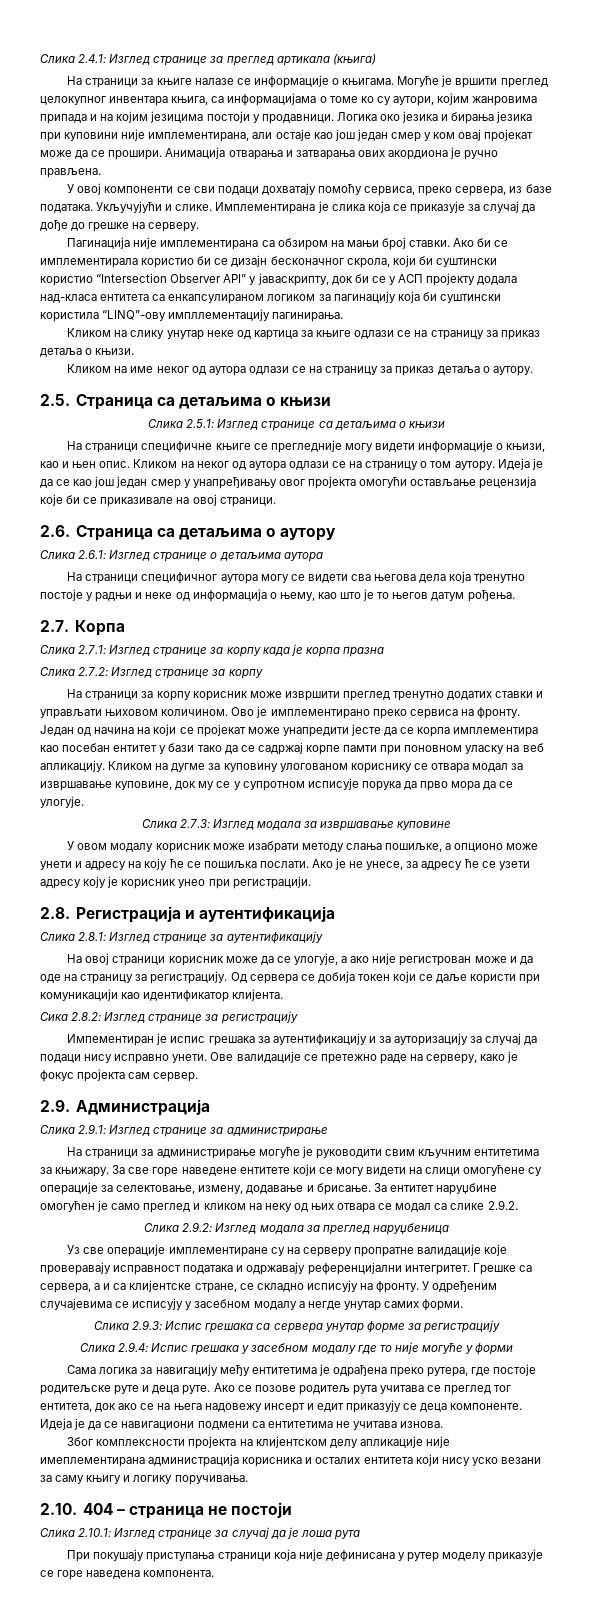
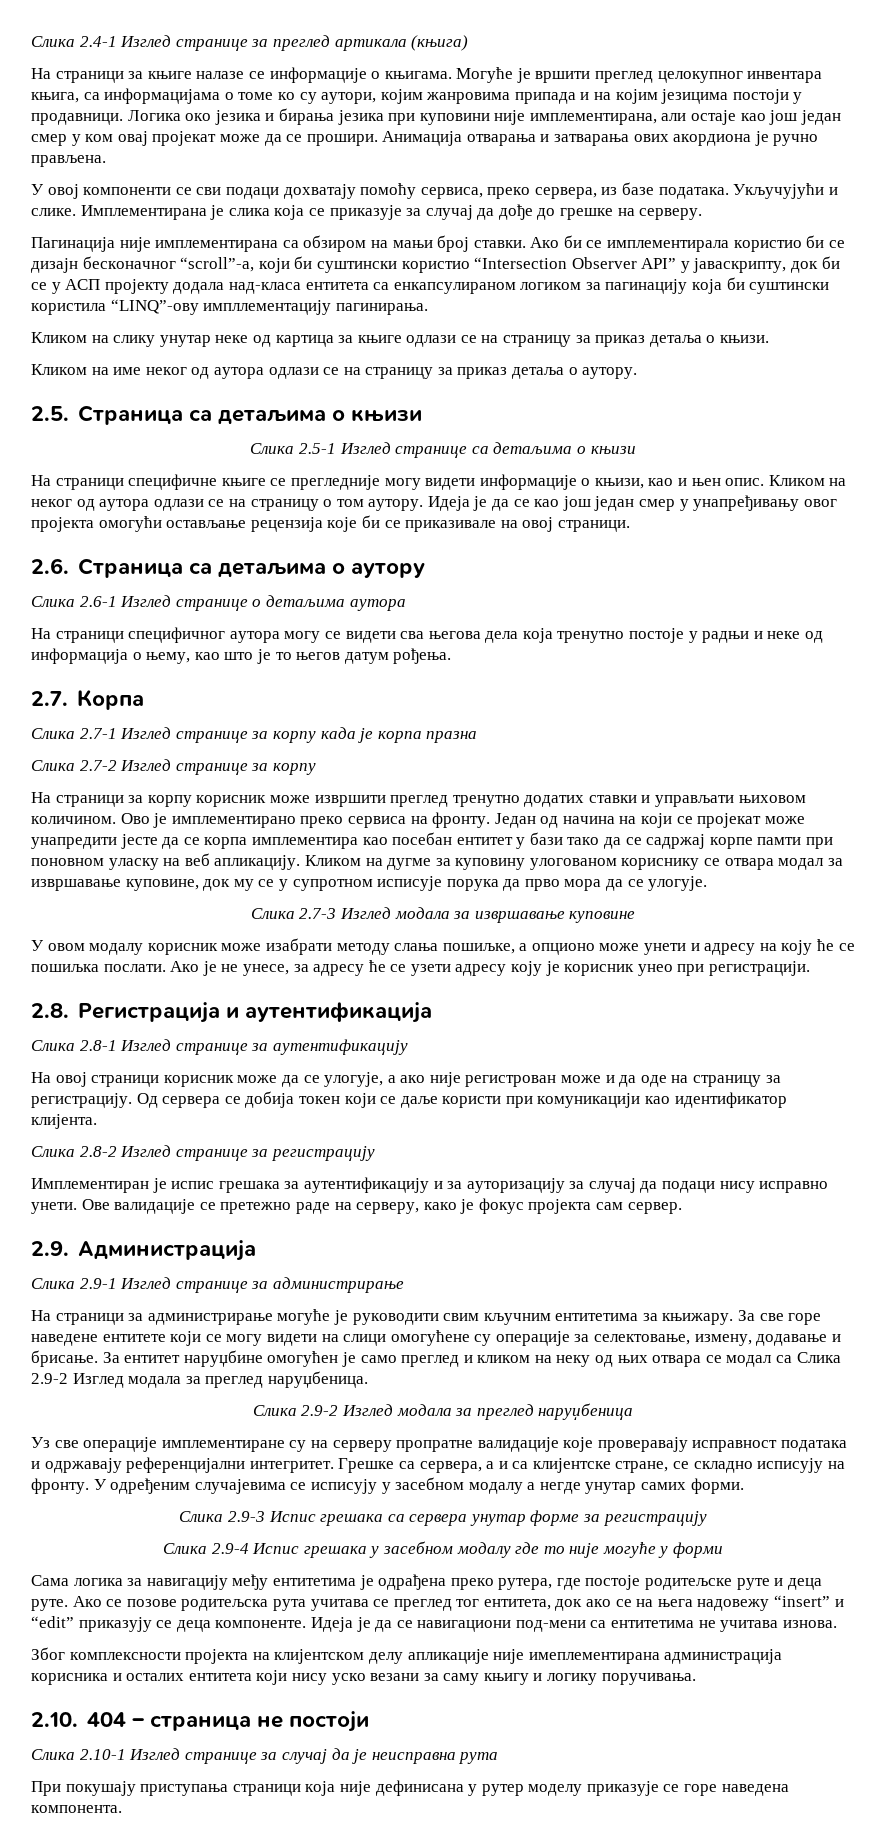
- Слика 2.4.1: Изглед странице за преглед артикала (књига)
+ Слика 2.4-1 Изглед странице за преглед артикала (књига)
- Ако би се имплементирала користио би се дизајн бесконачног скрола, који би суштински користио “Intersection Observer API” у јаваскрипту, док би се у АСП пројекту додала над-класа ентитета са енкапсулираном логиком за пагинацију која би суштински користила “LINQ”-ову импллементацију пагинирања.
+ Ако би се имплементирала користио би се дизајн бесконачног “scroll”-а, који би суштински користио “Intersection Observer API” у јаваскрипту, док би се у АСП пројекту додала над-класа ентитета са енкапсулираном логиком за пагинацију која би суштински користила “LINQ”-ову импллементацију пагинирања.
- Слика 2.5.1: Изглед странице са детаљима о књизи
+ Слика 2.5-1 Изглед странице са детаљима о књизи
- Слика 2.6.1: Изглед странице о детаљима аутора
+ Слика 2.6-1 Изглед странице о детаљима аутора
- Слика 2.7.1: Изглед странице за корпу када је корпа празна
+ Слика 2.7-1 Изглед странице за корпу када је корпа празна
- Слика 2.7.2: Изглед странице за корпу
+ Слика 2.7-2 Изглед странице за корпу
- Слика 2.7.3: Изглед модала за извршавање куповине
+ Слика 2.7-3 Изглед модала за извршавање куповине
- Слика 2.8.1: Изглед странице за аутентификацију
+ Слика 2.8-1 Изглед странице за аутентификацију
- Сика 2.8.2: Изглед странице за регистрацију
+ Слика 2.8-2 Изглед странице за регистрацију
- Импементиран је испис грешака за аутентификацију и за ауторизацију за случај да подаци нису исправно унети.
+ Имплементиран је испис грешака за аутентификацију и за ауторизацију за случај да подаци нису исправно унети.
- Слика 2.9.1: Изглед странице за администрирање
+ Слика 2.9-1 Изглед странице за администрирање
- За ентитет наруџбине омогућен је само преглед и кликом на неку од њих отвара се модал са слике 2.9.2.
- Слика 2.9.2: Изглед модала за преглед наруџбеница
+ За ентитет наруџбине омогућен је само преглед и кликом на неку од њих отвара се модал са Слика 2.9-2 Изглед модала за преглед наруџбеница.
+ Слика 2.9-2 Изглед модала за преглед наруџбеница
- Слика 2.9.3: Испис грешака са сервера унутар форме за регистрацију
+ Слика 2.9-3 Испис грешака са сервера унутар форме за регистрацију
- Слика 2.9.4: Испис грешака у засебном модалу где то није могуће у форми
+ Слика 2.9-4 Испис грешака у засебном модалу где то није могуће у форми
- Ако се позове родитељ рута учитава се преглед тог ентитета, док ако се на њега надовежу инсерт и едит приказују се деца компоненте.
+ Ако се позове родитељска рута учитава се преглед тог ентитета, док ако се на њега надовежу “insert” и “edit” приказују се деца компоненте.
- Идеја је да се навигациони подмени са ентитетима не учитава изнова.
+ Идеја је да се навигациони под-мени са ентитетима не учитава изнова.
- Слика 2.10.1: Изглед странице за случај да је лоша рута
+ Слика 2.10-1 Изглед странице за случај да је неисправна рута

